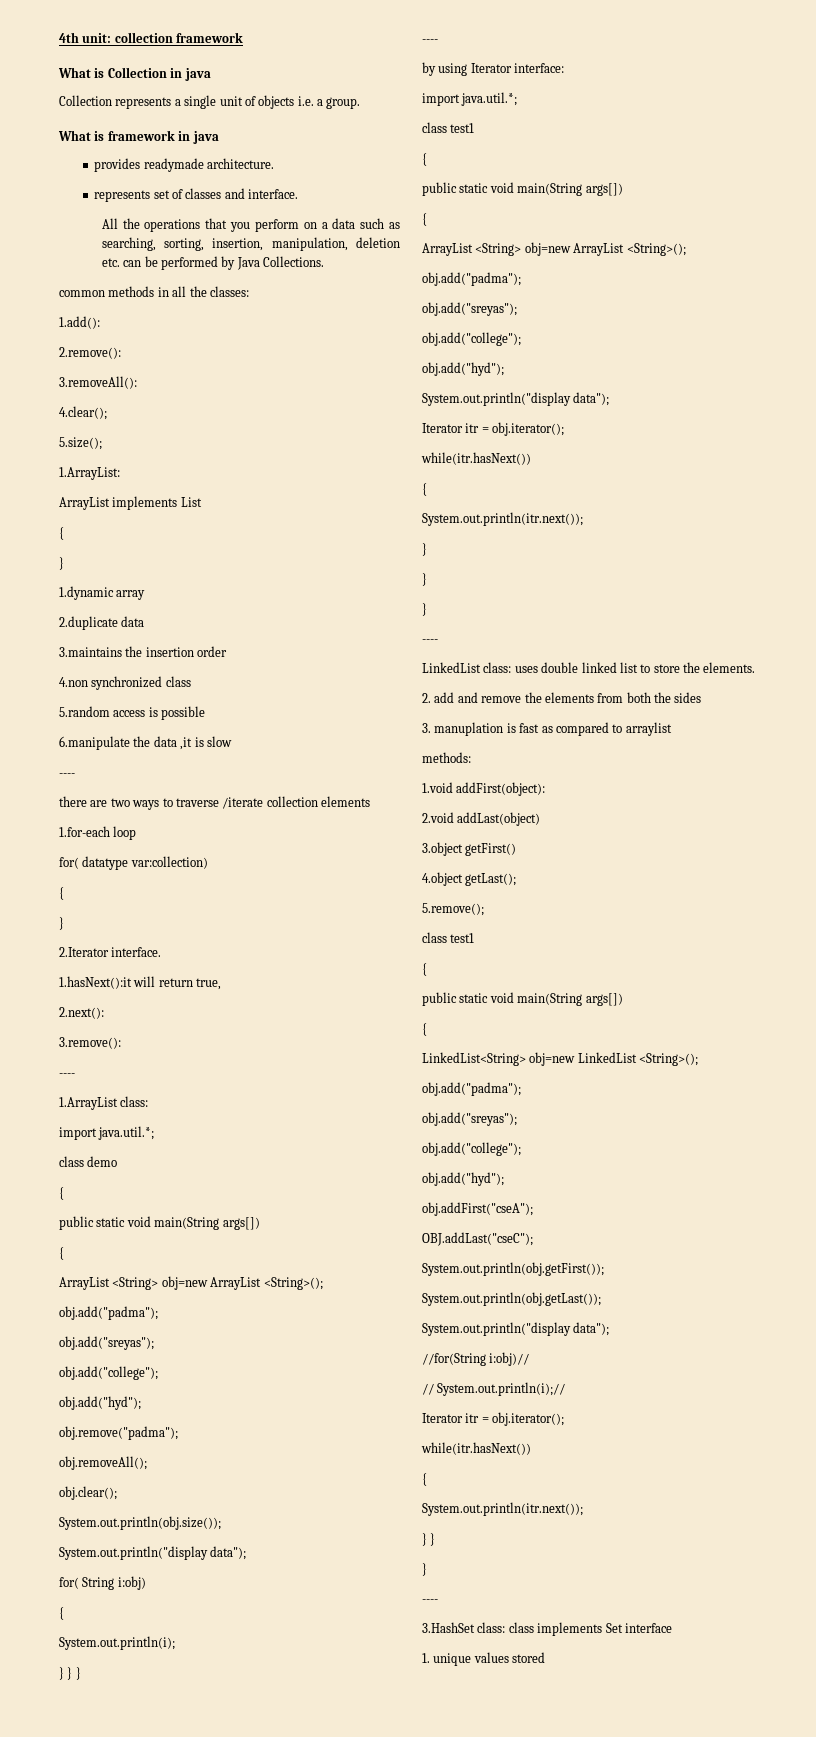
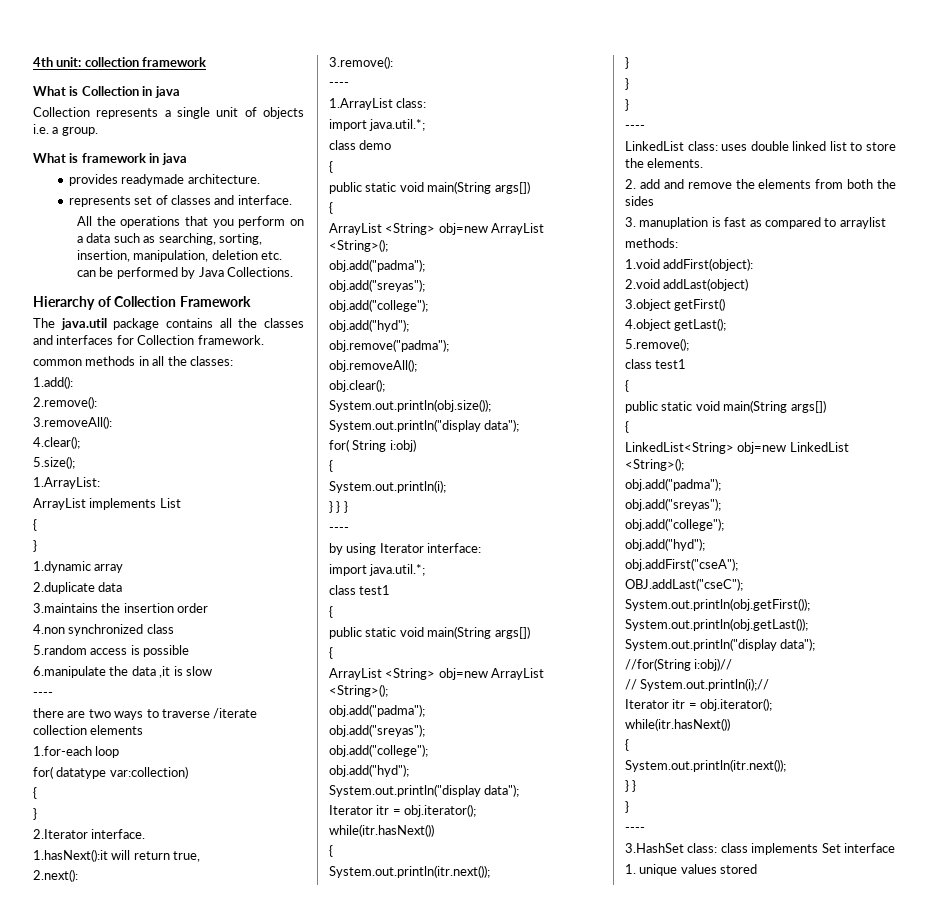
+ Hierarchy of Collection Framework
+ The java.util package contains all the classes and interfaces for Collection framework.

